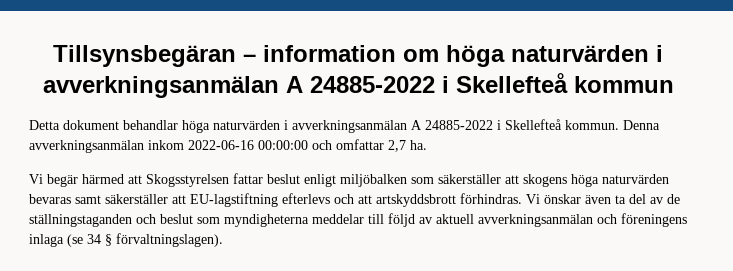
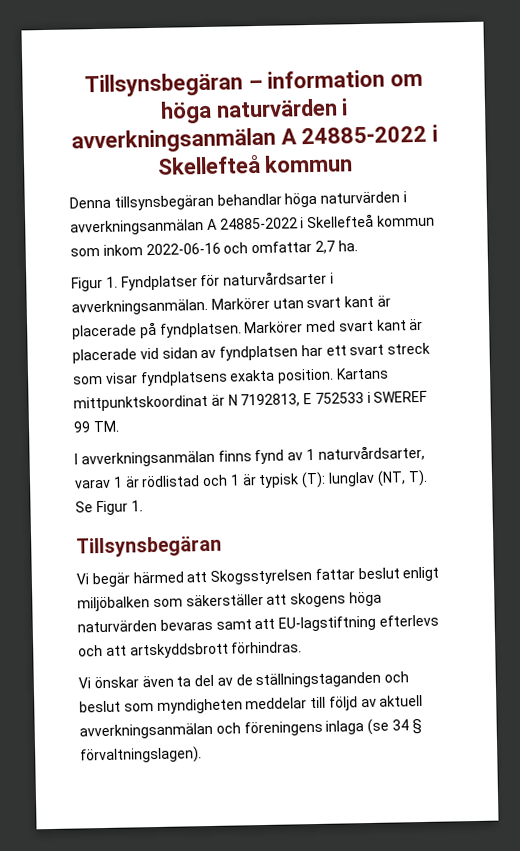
- Detta dokument behandlar höga naturvärden i avverkningsanmälan A 24885-2022 i Skellefteå kommun. Denna avverkningsanmälan inkom 2022-06-16 00:00:00 och omfattar 2,7 ha.
+ Denna tillsynsbegäran behandlar höga naturvärden i avverkningsanmälan A 24885-2022 i Skellefteå kommun som inkom 2022-06-16 och omfattar 2,7 ha.
+ Figur 1. Fyndplatser för naturvårdsarter i avverkningsanmälan. Markörer utan svart kant är placerade på fyndplatsen. Markörer med svart kant är placerade vid sidan av fyndplatsen har ett svart streck som visar fyndplatsens exakta position. Kartans mittpunktskoordinat är N 7192813, E 752533 i SWEREF 99 TM.
+ I avverkningsanmälan finns fynd av 1 naturvårdsarter, varav 1 är rödlistad och 1 är typisk (T): lunglav (NT, T). Se Figur 1.
+ Tillsynsbegäran
- Vi begär härmed att Skogsstyrelsen fattar beslut enligt miljöbalken som säkerställer att skogens höga naturvärden bevaras samt säkerställer att EU-lagstiftning efterlevs och att artskyddsbrott förhindras. Vi önskar även ta del av de ställningstaganden och beslut som myndigheterna meddelar till följd av aktuell avverkningsanmälan och föreningens inlaga (se 34 § förvaltningslagen).
+ Vi begär härmed att Skogsstyrelsen fattar beslut enligt miljöbalken som säkerställer att skogens höga naturvärden bevaras samt att EU-lagstiftning efterlevs och att artskyddsbrott förhindras.
+ Vi önskar även ta del av de ställningstaganden och beslut som myndigheten meddelar till följd av aktuell avverkningsanmälan och föreningens inlaga (se 34 § förvaltningslagen).

